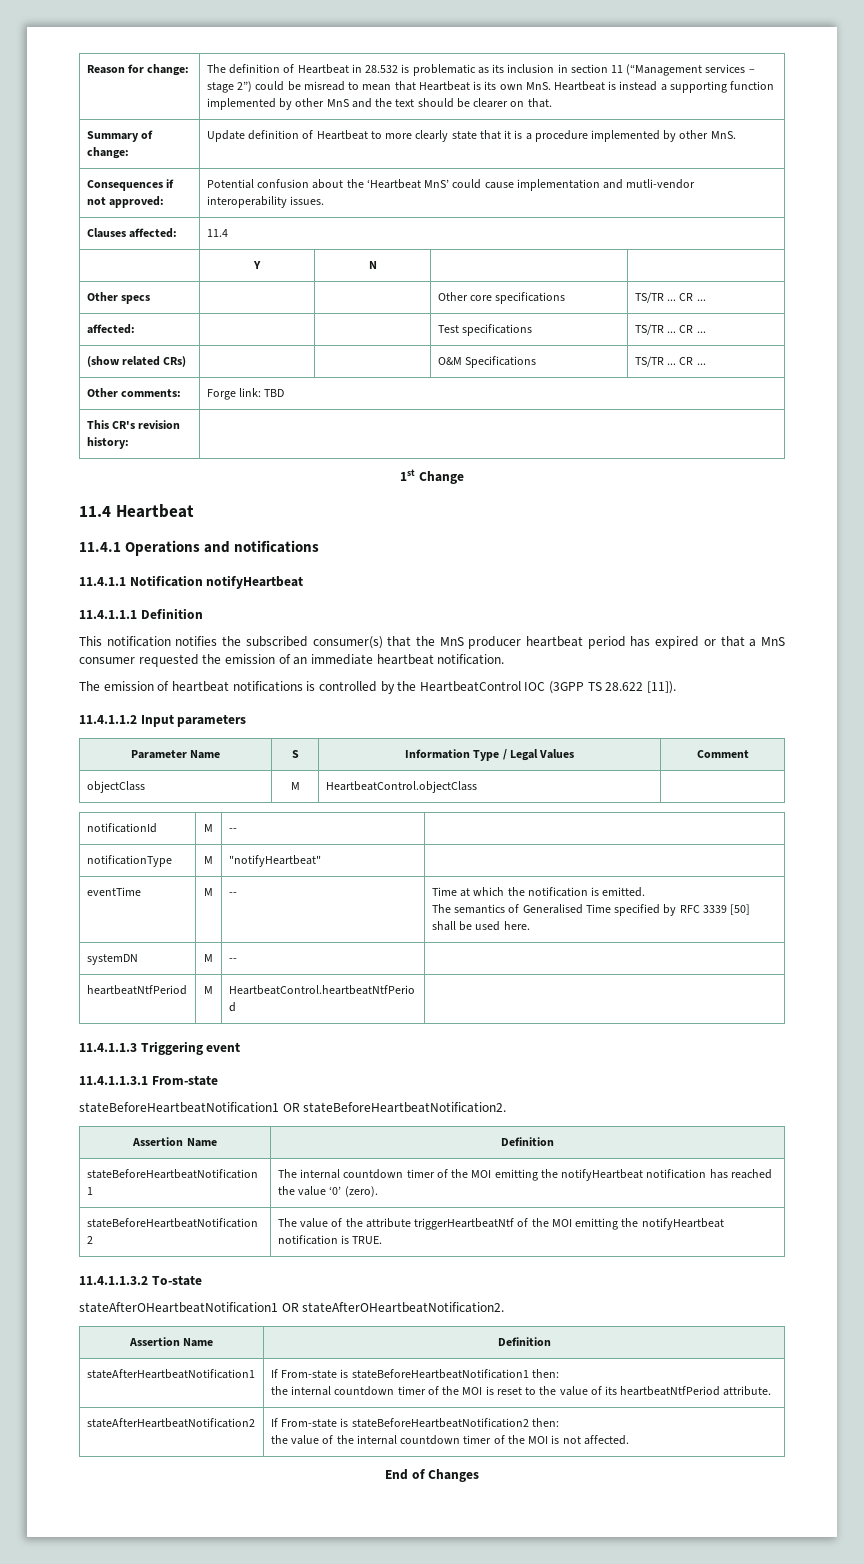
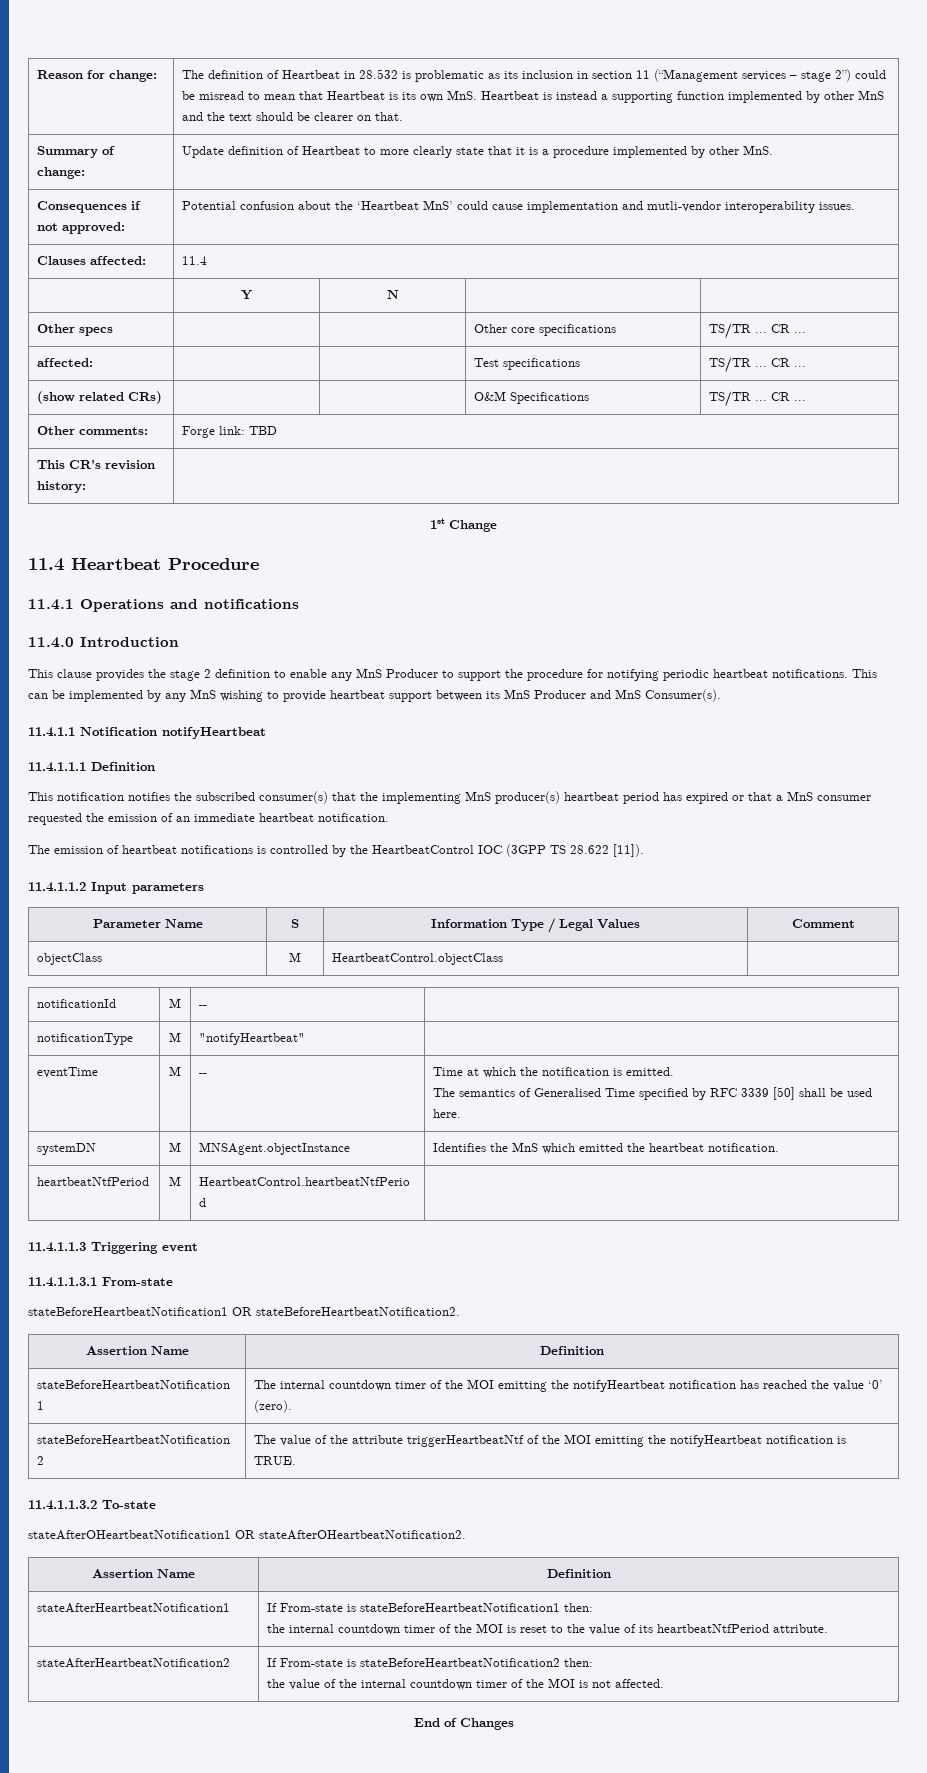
- 11.4 Heartbeat
+ 11.4 Heartbeat Procedure
+ 11.4.0 Introduction
+ This clause provides the stage 2 definition to enable any MnS Producer to support the procedure for notifying periodic heartbeat notifications. This can be implemented by any MnS wishing to provide heartbeat support between its MnS Producer and MnS Consumer(s).
- This notification notifies the subscribed consumer(s) that the MnS producer heartbeat period has expired or that a MnS consumer requested the emission of an immediate heartbeat notification.
+ This notification notifies the subscribed consumer(s) that the implementing MnS producer(s) heartbeat period has expired or that a MnS consumer requested the emission of an immediate heartbeat notification.
- systemDN | M | -- |
+ systemDN | M | MNSAgent.objectInstance | Identifies the MnS which emitted the heartbeat notification.

